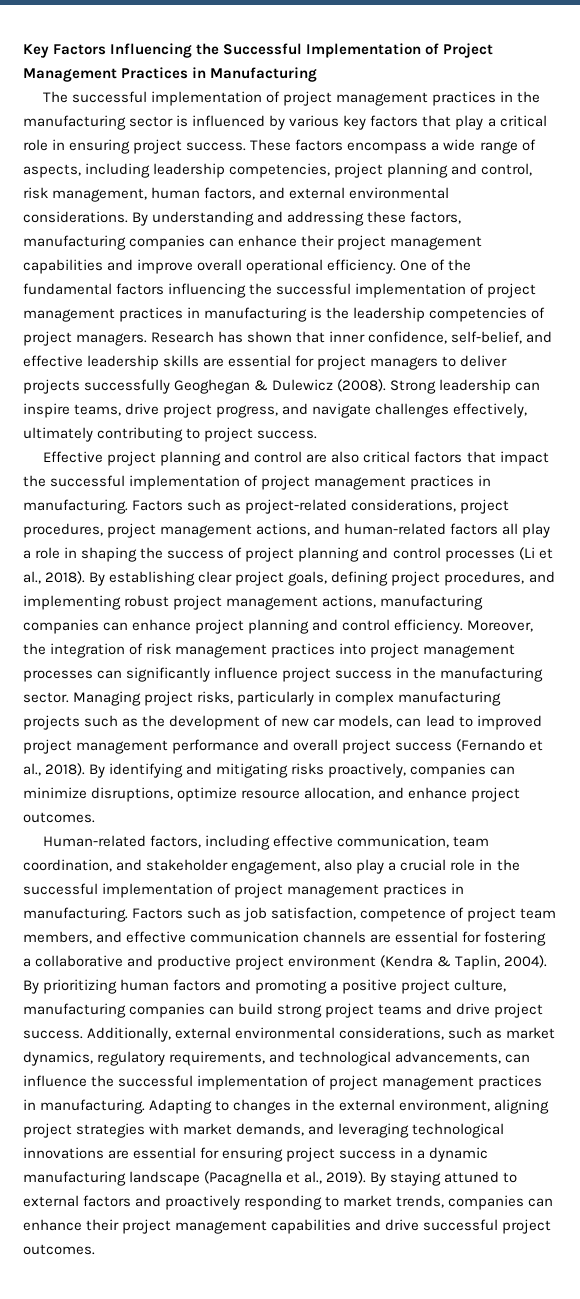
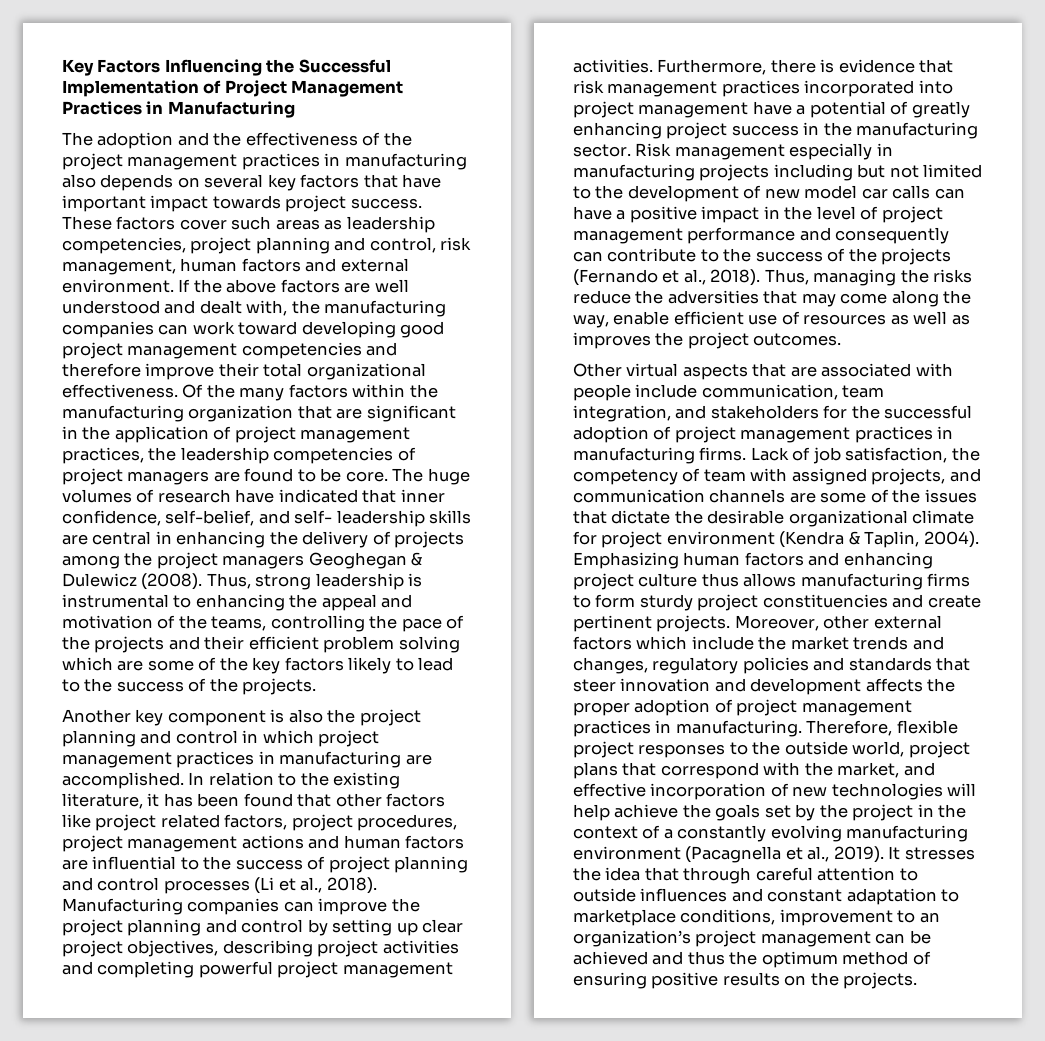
- The successful implementation of project management practices in the manufacturing sector is influenced by various key factors that play a critical role in ensuring project success. These factors encompass a wide range of aspects, including leadership competencies, project planning and control, risk management, human factors, and external environmental considerations. By understanding and addressing these factors, manufacturing companies can enhance their project management capabilities and improve overall operational efficiency. One of the fundamental factors influencing the successful implementation of project management practices in manufacturing is the leadership competencies of project managers. Research has shown that inner confidence, self-belief, and effective leadership skills are essential for project managers to deliver projects successfully Geoghegan & Dulewicz (2008). Strong leadership can inspire teams, drive project progress, and navigate challenges effectively, ultimately contributing to project success.
- Effective project planning and control are also critical factors that impact the successful implementation of project management practices in manufacturing. Factors such as project-related considerations, project procedures, project management actions, and human-related factors all play a role in shaping the success of project planning and control processes (Li et al., 2018).
+ The adoption and the effectiveness of the project management practices in manufacturing also depends on several key factors that have important impact towards project success. These factors cover such areas as leadership competencies, project planning and control, risk management, human factors and external environment. If the above factors are well understood and dealt with, the manufacturing companies can work toward developing good project management competencies and therefore improve their total organizational effectiveness. Of the many factors within the manufacturing organization that are significant in the application of project management practices, the leadership competencies of project managers are found to be core. The huge volumes of research have indicated that inner confidence, self-belief, and self- leadership skills are central in enhancing the delivery of projects among the project managers Geoghegan & Dulewicz (2008). Thus, strong leadership is instrumental to enhancing the appeal and motivation of the teams, controlling the pace of the projects and their efficient problem solving which are some of the key factors likely to lead to the success of the projects.
+ Another key component is also the project planning and control in which project management practices in manufacturing are accomplished. In relation to the existing literature, it has been found that other factors like project related factors, project procedures, project management actions and human factors are influential to the success of project planning and control processes (Li et al., 2018).
- By establishing clear project goals, defining project procedures, and implementing robust project management actions, manufacturing companies can enhance project planning and control efficiency. Moreover, the integration of risk management practices into project management processes can significantly influence project success in the manufacturing sector.
+ Manufacturing companies can improve the project planning and control by setting up clear project objectives, describing project activities and completing powerful project management activities. Furthermore, there is evidence that risk management practices incorporated into project management have a potential of greatly enhancing project success in the manufacturing sector.
- Managing project risks, particularly in complex manufacturing projects such as the development of new car models, can lead to improved project management performance and overall project success (Fernando et al., 2018). By identifying and mitigating risks proactively, companies can minimize disruptions, optimize resource allocation, and enhance project outcomes.
- Human-related factors, including effective communication, team coordination, and stakeholder engagement, also play a crucial role in the successful implementation of project management practices in manufacturing. Factors such as job satisfaction, competence of project team members, and effective communication channels are essential for fostering a collaborative and productive project environment (Kendra & Taplin, 2004). By prioritizing human factors and promoting a positive project culture, manufacturing companies can build strong project teams and drive project success. Additionally, external environmental considerations, such as market dynamics, regulatory requirements, and technological advancements, can influence the successful implementation of project management practices in manufacturing. Adapting to changes in the external environment, aligning project strategies with market demands, and leveraging technological innovations are essential for ensuring project success in a dynamic manufacturing landscape (Pacagnella et al., 2019). By staying attuned to external factors and proactively responding to market trends, companies can enhance their project management capabilities and drive successful project outcomes.
+ Risk management especially in manufacturing projects including but not limited to the development of new model car calls can have a positive impact in the level of project management performance and consequently can contribute to the success of the projects (Fernando et al., 2018). Thus, managing the risks reduce the adversities that may come along the way, enable efficient use of resources as well as improves the project outcomes.
+ Other virtual aspects that are associated with people include communication, team integration, and stakeholders for the successful adoption of project management practices in manufacturing firms. Lack of job satisfaction, the competency of team with assigned projects, and communication channels are some of the issues that dictate the desirable organizational climate for project environment (Kendra & Taplin, 2004). Emphasizing human factors and enhancing project culture thus allows manufacturing firms to form sturdy project constituencies and create pertinent projects. Moreover, other external factors which include the market trends and changes, regulatory policies and standards that steer innovation and development affects the proper adoption of project management practices in manufacturing. Therefore, flexible project responses to the outside world, project plans that correspond with the market, and effective incorporation of new technologies will help achieve the goals set by the project in the context of a constantly evolving manufacturing environment (Pacagnella et al., 2019). It stresses the idea that through careful attention to outside influences and constant adaptation to marketplace conditions, improvement to an organization’s project management can be achieved and thus the optimum method of ensuring positive results on the projects.

